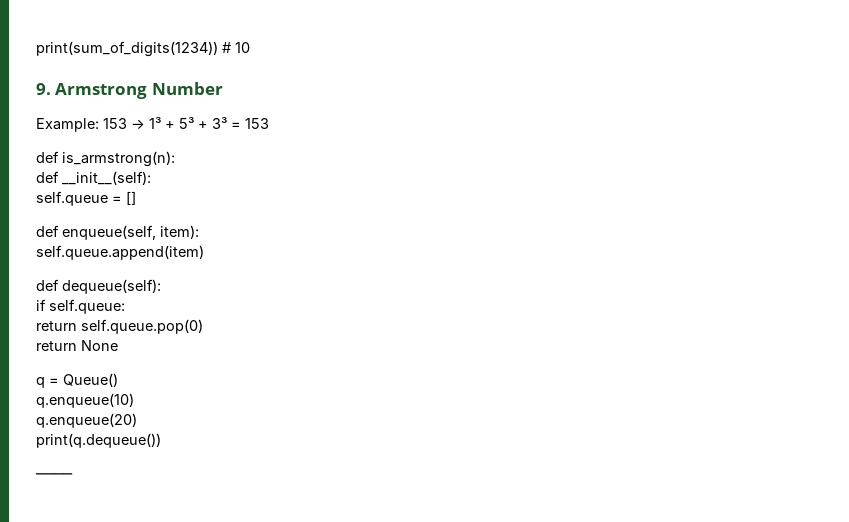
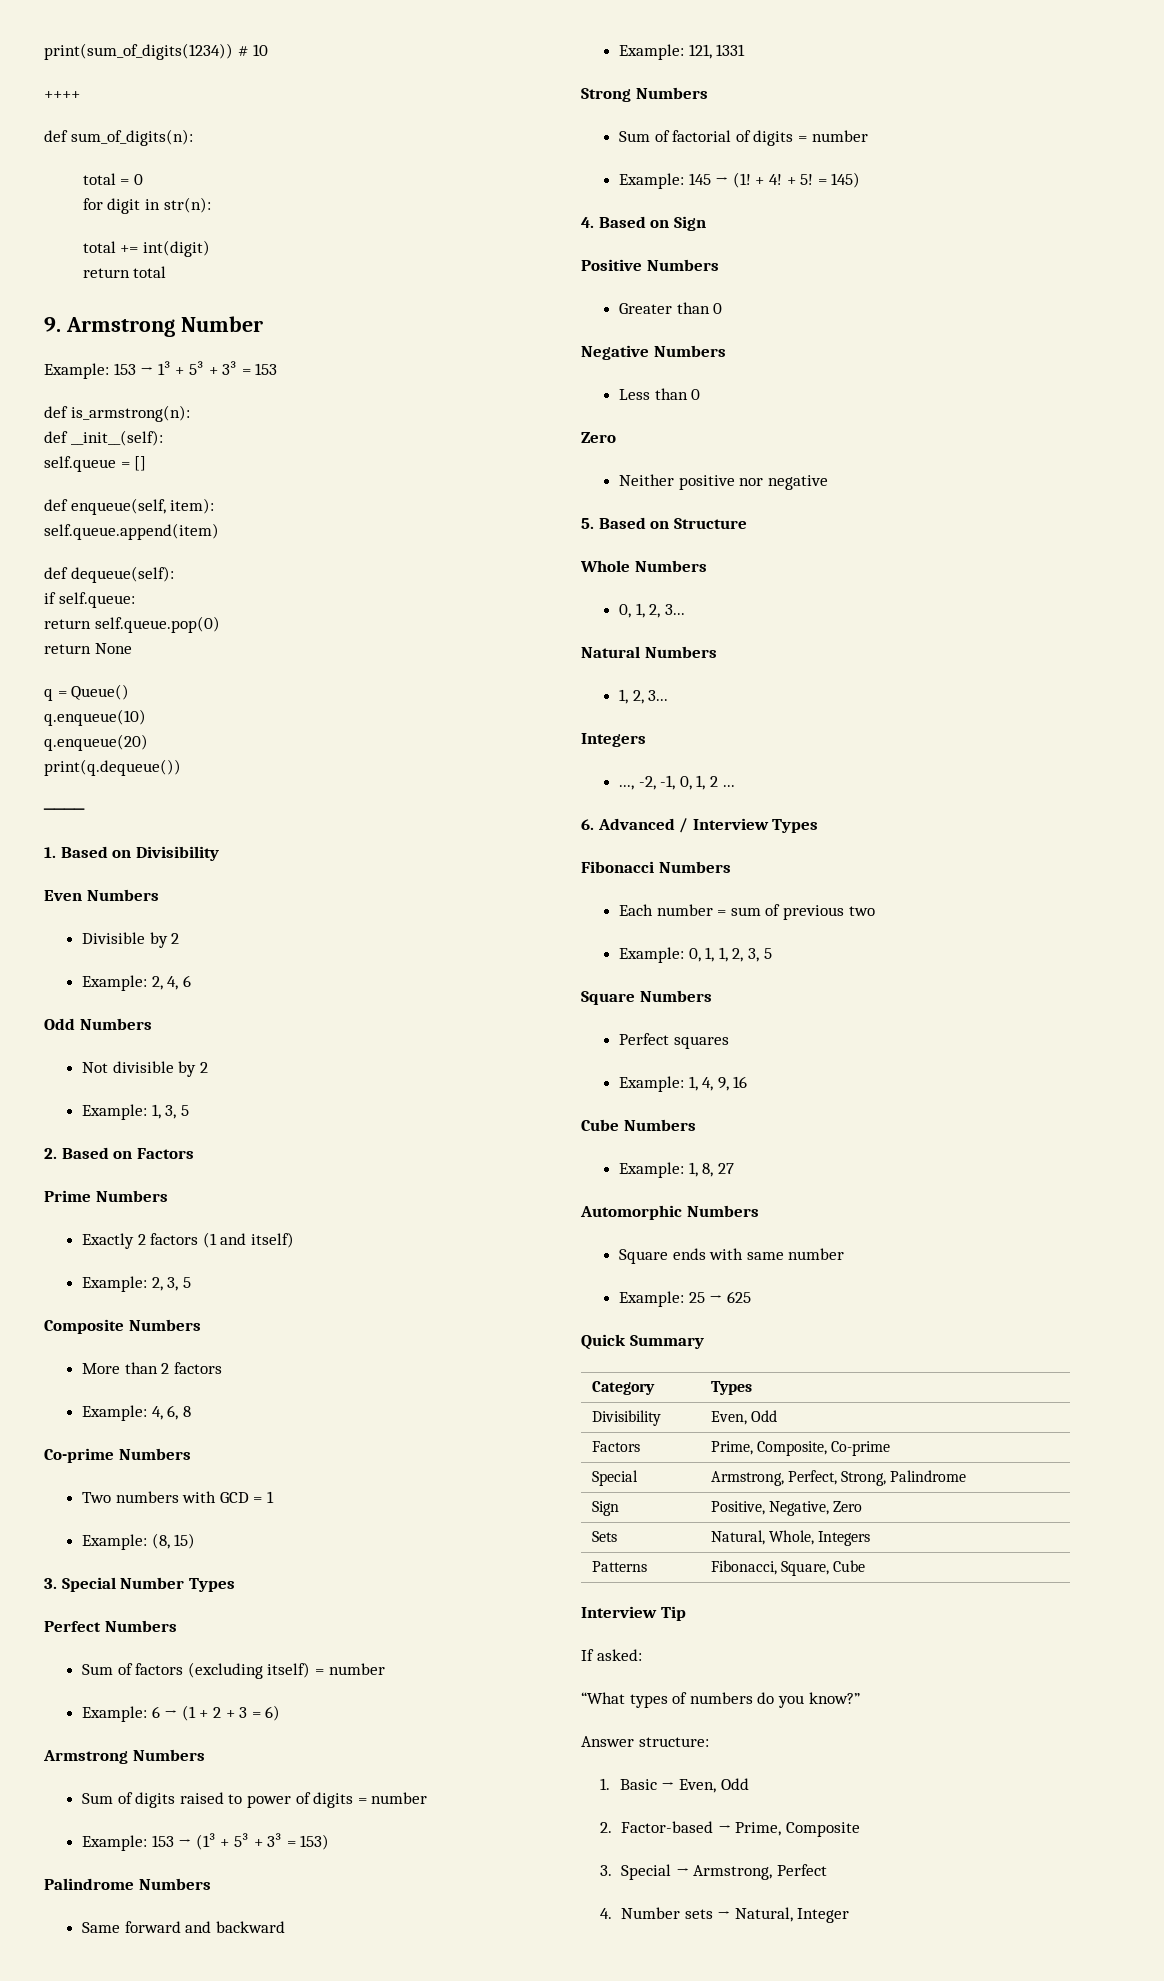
+ ++++
+ def sum_of_digits(n):
+ total = 0
+ for digit in str(n):
+ total += int(digit)
+ return total
+ 1. Based on Divisibility
+ Even Numbers
+ Divisible by 2
+ Example: 2, 4, 6
+ Odd Numbers
+ Not divisible by 2
+ Example: 1, 3, 5
+ 2. Based on Factors
+ Prime Numbers
+ Exactly 2 factors (1 and itself)
+ Example: 2, 3, 5
+ Composite Numbers
+ More than 2 factors
+ Example: 4, 6, 8
+ Co-prime Numbers
+ Two numbers with GCD = 1
+ Example: (8, 15)
+ 3. Special Number Types
+ Perfect Numbers
+ Sum of factors (excluding itself) = number
+ Example: 6 → (1 + 2 + 3 = 6)
+ Armstrong Numbers
+ Sum of digits raised to power of digits = number
+ Example: 153 → (1³ + 5³ + 3³ = 153)
+ Palindrome Numbers
+ Same forward and backward
+ Example: 121, 1331
+ Strong Numbers
+ Sum of factorial of digits = number
+ Example: 145 → (1! + 4! + 5! = 145)
+ 4. Based on Sign
+ Positive Numbers
+ Greater than 0
+ Negative Numbers
+ Less than 0
+ Zero
+ Neither positive nor negative
+ 5. Based on Structure
+ Whole Numbers
+ 0, 1, 2, 3...
+ Natural Numbers
+ 1, 2, 3...
+ Integers
+ ..., -2, -1, 0, 1, 2 ...
+ 6. Advanced / Interview Types
+ Fibonacci Numbers
+ Each number = sum of previous two
+ Example: 0, 1, 1, 2, 3, 5
+ Square Numbers
+ Perfect squares
+ Example: 1, 4, 9, 16
+ Cube Numbers
+ Example: 1, 8, 27
+ Automorphic Numbers
+ Square ends with same number
+ Example: 25 → 625
+ Quick Summary
+ Category | Types
+ Divisibility | Even, Odd
+ Factors | Prime, Composite, Co-prime
+ Special | Armstrong, Perfect, Strong, Palindrome
+ Sign | Positive, Negative, Zero
+ Sets | Natural, Whole, Integers
+ Patterns | Fibonacci, Square, Cube
+ Interview Tip
+ If asked:
+ “What types of numbers do you know?”
+ Answer structure:
+ 1. Basic → Even, Odd
+ 2. Factor-based → Prime, Composite
+ 3. Special → Armstrong, Perfect
+ 4. Number sets → Natural, Integer

